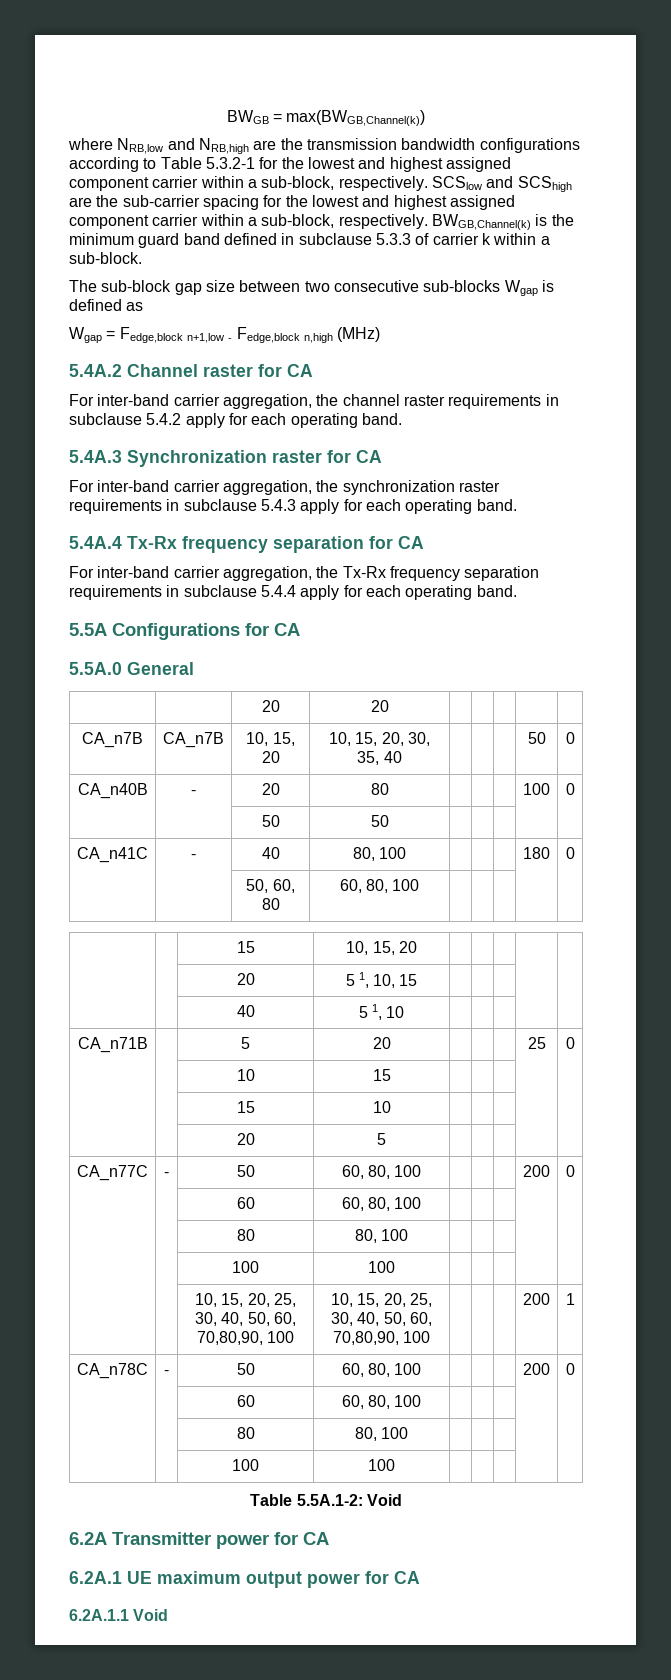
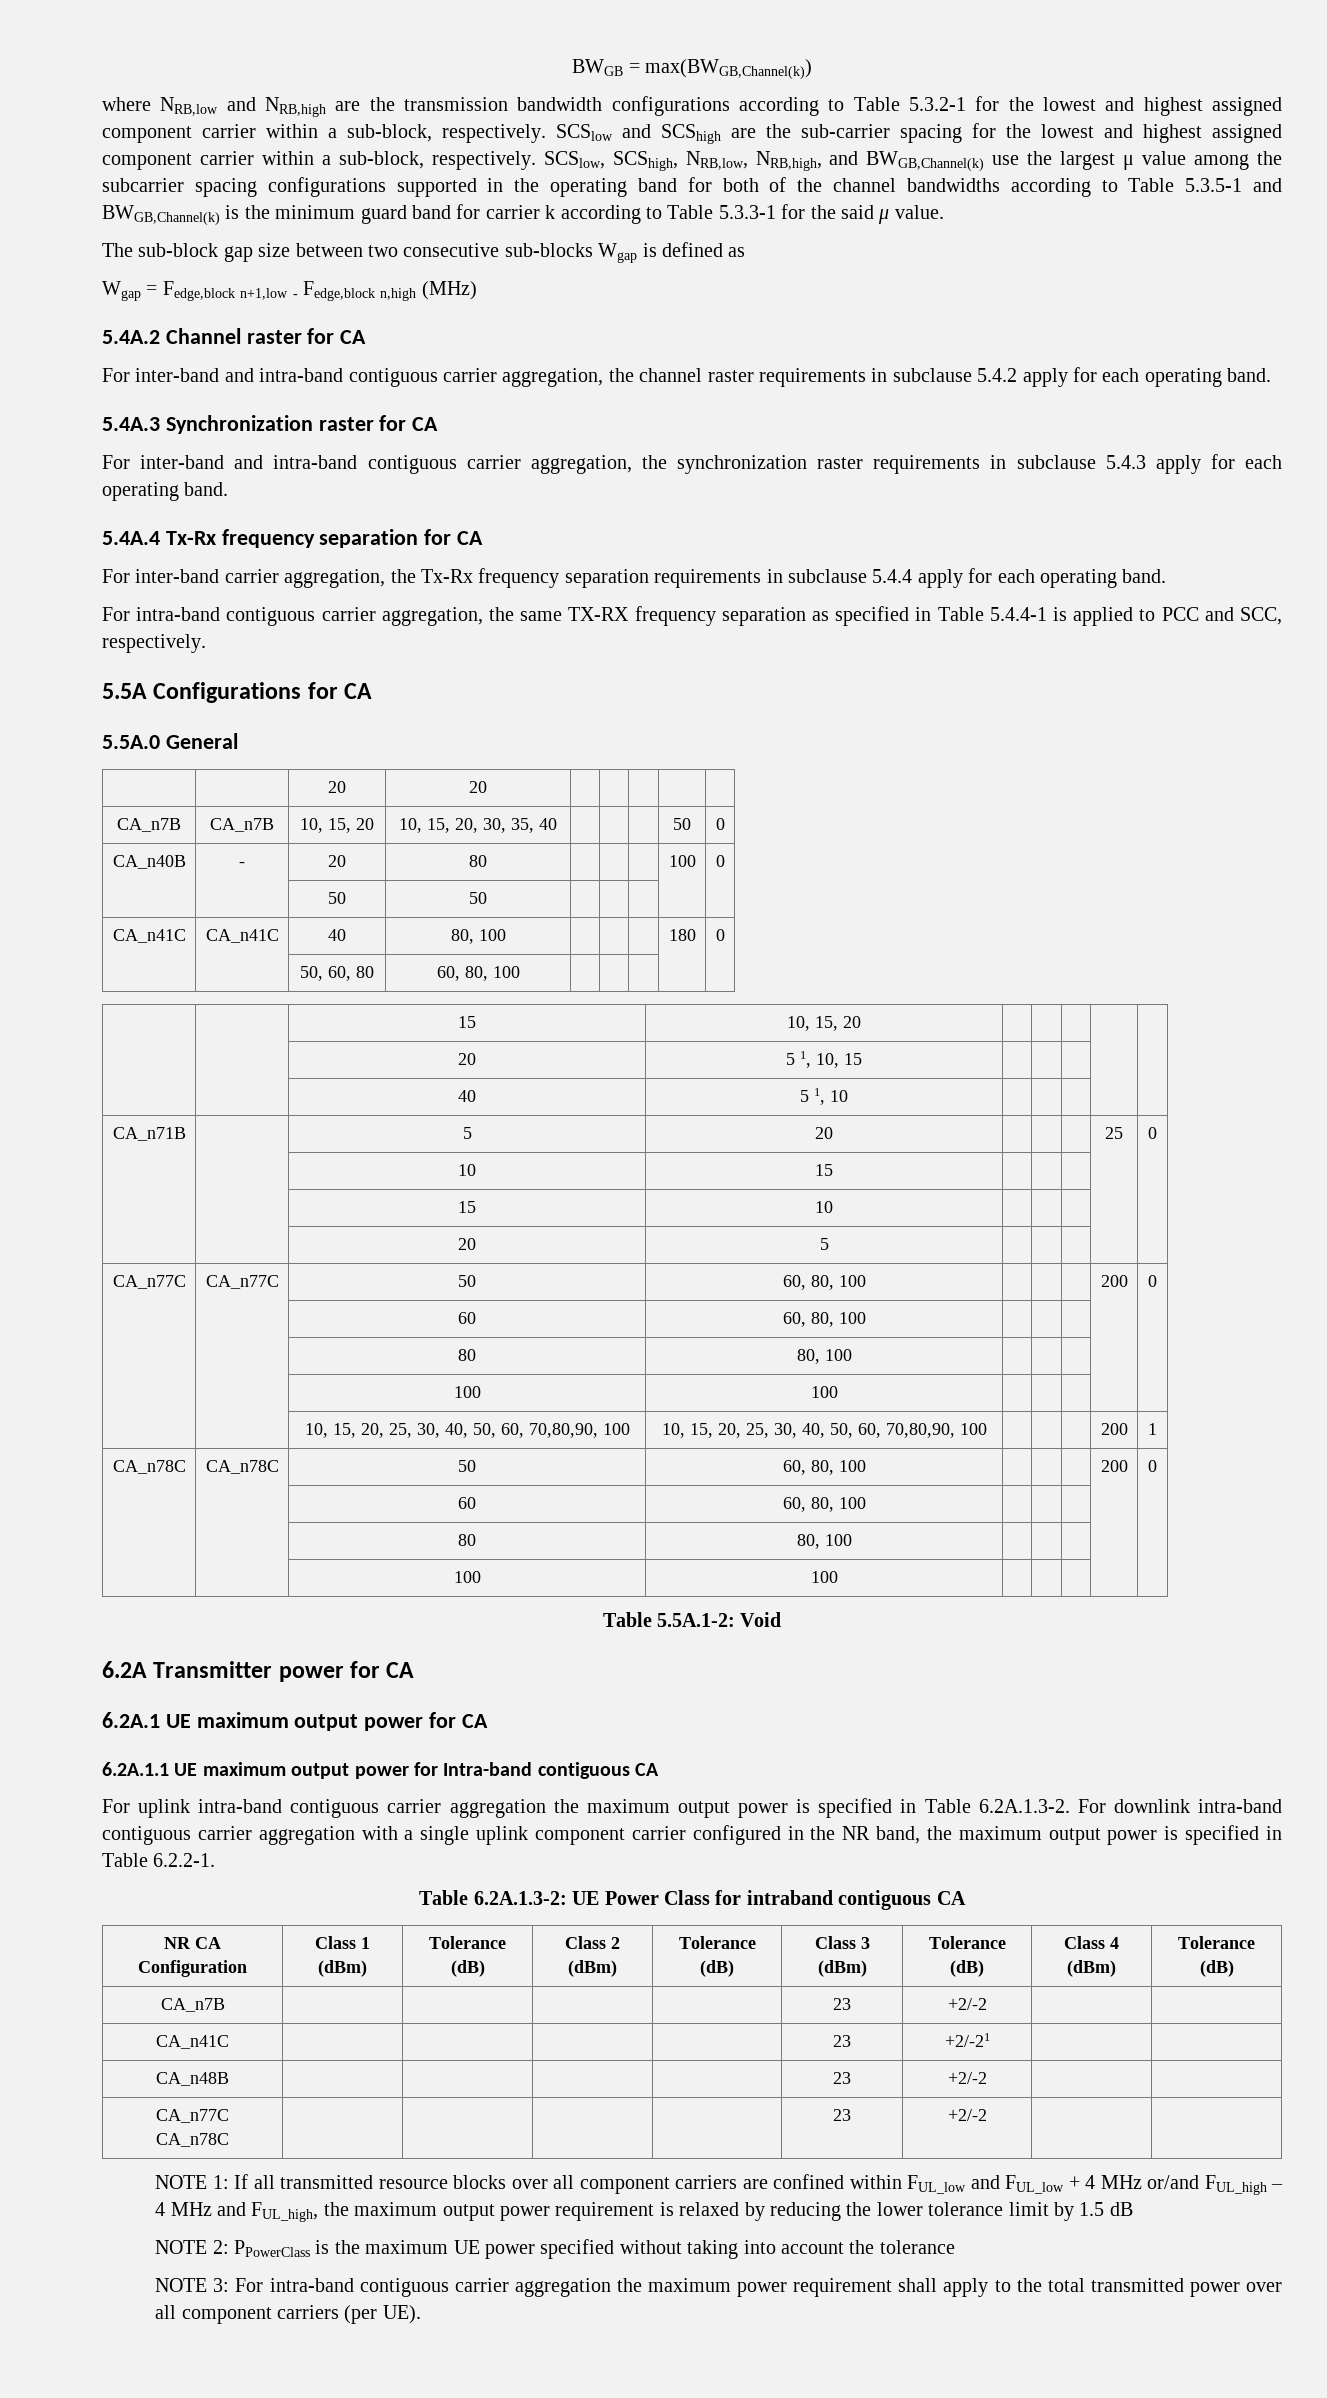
- BWGB,Channel(k) is the minimum guard band defined in subclause 5.3.3 of carrier k within a sub-block.
+ SCSlow, SCShigh, NRB,low, NRB,high, and BWGB,Channel(k) use the largest μ value among the subcarrier spacing configurations supported in the operating band for both of the channel bandwidths according to Table 5.3.5-1 and BWGB,Channel(k) is the minimum guard band for carrier k according to Table 5.3.3-1 for the said μ value.
- For inter-band carrier aggregation, the channel raster requirements in subclause 5.4.2 apply for each operating band.
+ For inter-band and intra-band contiguous carrier aggregation, the channel raster requirements in subclause 5.4.2 apply for each operating band.
- For inter-band carrier aggregation, the synchronization raster requirements in subclause 5.4.3 apply for each operating band.
+ For inter-band and intra-band contiguous carrier aggregation, the synchronization raster requirements in subclause 5.4.3 apply for each operating band.
+ For intra-band contiguous carrier aggregation, the same TX-RX frequency separation as specified in Table 5.4.4-1 is applied to PCC and SCC, respectively.
- CA_n41C | - | 40 | 80, 100 | | | | 180 | 0
+ CA_n41C | CA_n41C | 40 | 80, 100 | | | | 180 | 0
- CA_n77C | - | 50 | 60, 80, 100 | | | | 200 | 0
+ CA_n77C | CA_n77C | 50 | 60, 80, 100 | | | | 200 | 0
- CA_n78C | - | 50 | 60, 80, 100 | | | | 200 | 0
+ CA_n78C | CA_n78C | 50 | 60, 80, 100 | | | | 200 | 0
- 6.2A.1.1 Void
+ 6.2A.1.1 UE maximum output power for Intra-band contiguous CA
+ For uplink intra-band contiguous carrier aggregation the maximum output power is specified in Table 6.2A.1.3-2. For downlink intra-band contiguous carrier aggregation with a single uplink component carrier configured in the NR band, the maximum output power is specified in Table 6.2.2-1.
+ Table 6.2A.1.3-2: UE Power Class for intraband contiguous CA
+ NR CA Configuration | Class 1 (dBm) | Tolerance (dB) | Class 2 (dBm) | Tolerance (dB) | Class 3 (dBm) | Tolerance (dB) | Class 4 (dBm) | Tolerance (dB)
+ CA_n7B | | | | | 23 | +2/-2 | |
+ CA_n41C | | | | | 23 | +2/-21 | |
+ CA_n48B | | | | | 23 | +2/-2 | |
+ CA_n77C
+ CA_n78C | | | | | 23 | +2/-2 | |
+ NOTE 1: If all transmitted resource blocks over all component carriers are confined within FUL_low and FUL_low + 4 MHz or/and FUL_high – 4 MHz and FUL_high, the maximum output power requirement is relaxed by reducing the lower tolerance limit by 1.5 dB
+ NOTE 2: PPowerClass is the maximum UE power specified without taking into account the tolerance
+ NOTE 3: For intra-band contiguous carrier aggregation the maximum power requirement shall apply to the total transmitted power over all component carriers (per UE).

